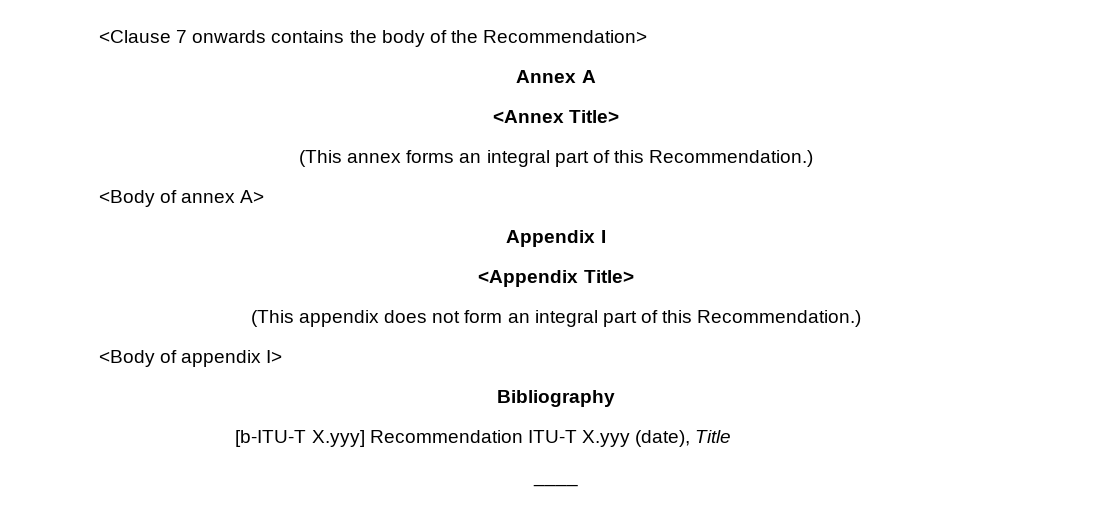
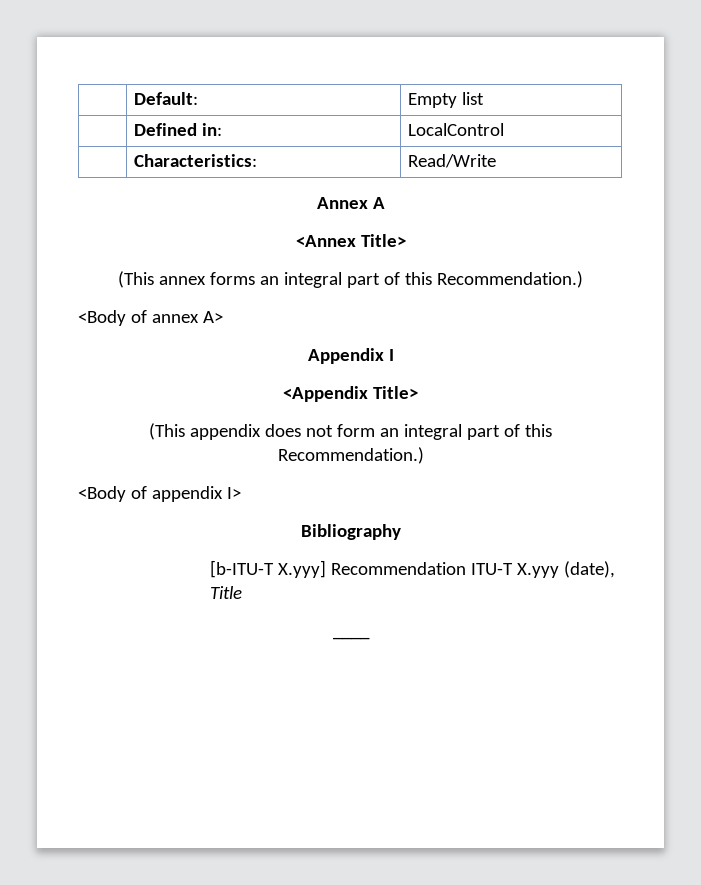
- <Clause 7 onwards contains the body of the Recommendation>
+ | Default: | Empty list
+ | Defined in: | LocalControl
+ | Characteristics: | Read/Write

